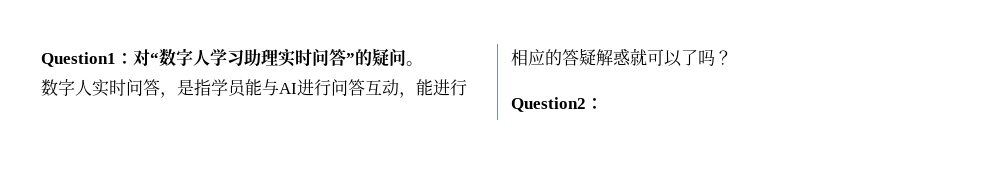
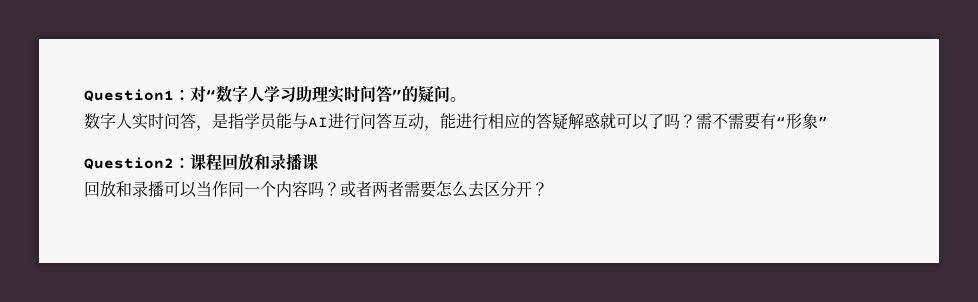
- 数字人实时问答，是指学员能与AI进行问答互动，能进行相应的答疑解惑就可以了吗？
- Question2：
+ 数字人实时问答，是指学员能与AI进行问答互动，能进行相应的答疑解惑就可以了吗？需不需要有“形象”
+ Question2：课程回放和录播课
+ 回放和录播可以当作同一个内容吗？或者两者需要怎么去区分开？

